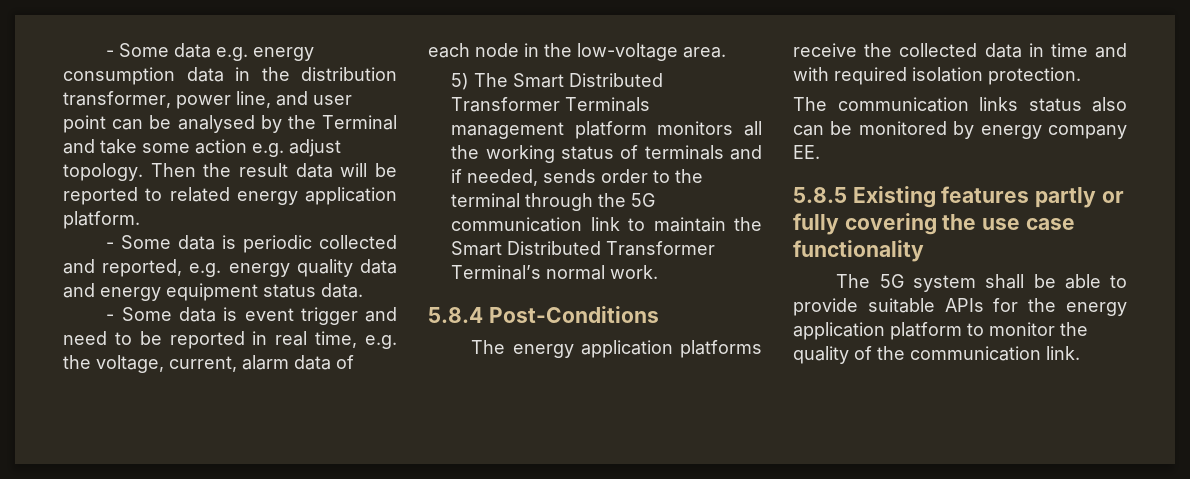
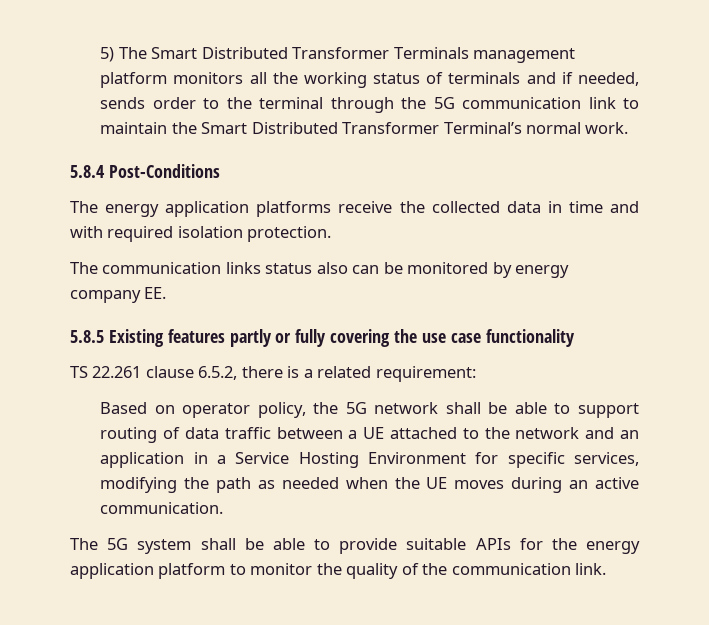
- - Some data e.g. energy consumption data in the distribution transformer, power line, and user point can be analysed by the Terminal and take some action e.g. adjust topology. Then the result data will be reported to related energy application platform.
- - Some data is periodic collected and reported, e.g. energy quality data and energy equipment status data.
- - Some data is event trigger and need to be reported in real time, e.g. the voltage, current, alarm data of each node in the low-voltage area.
+ TS 22.261 clause 6.5.2, there is a related requirement:
+ Based on operator policy, the 5G network shall be able to support routing of data traffic between a UE attached to the network and an application in a Service Hosting Environment for specific services, modifying the path as needed when the UE moves during an active communication.

